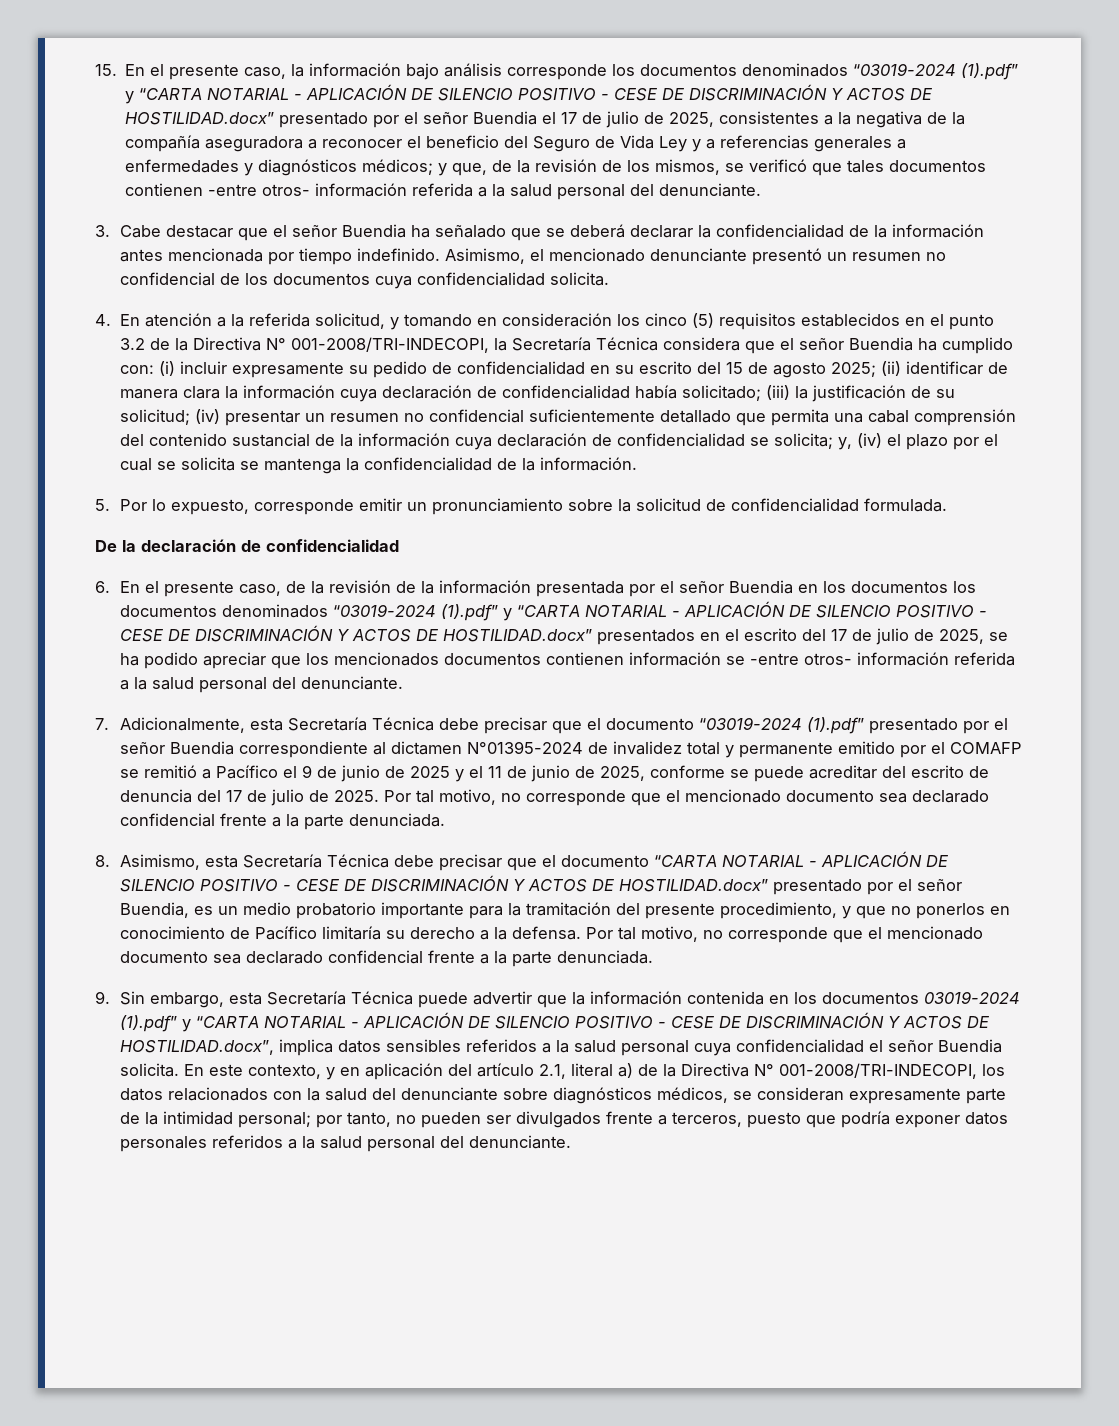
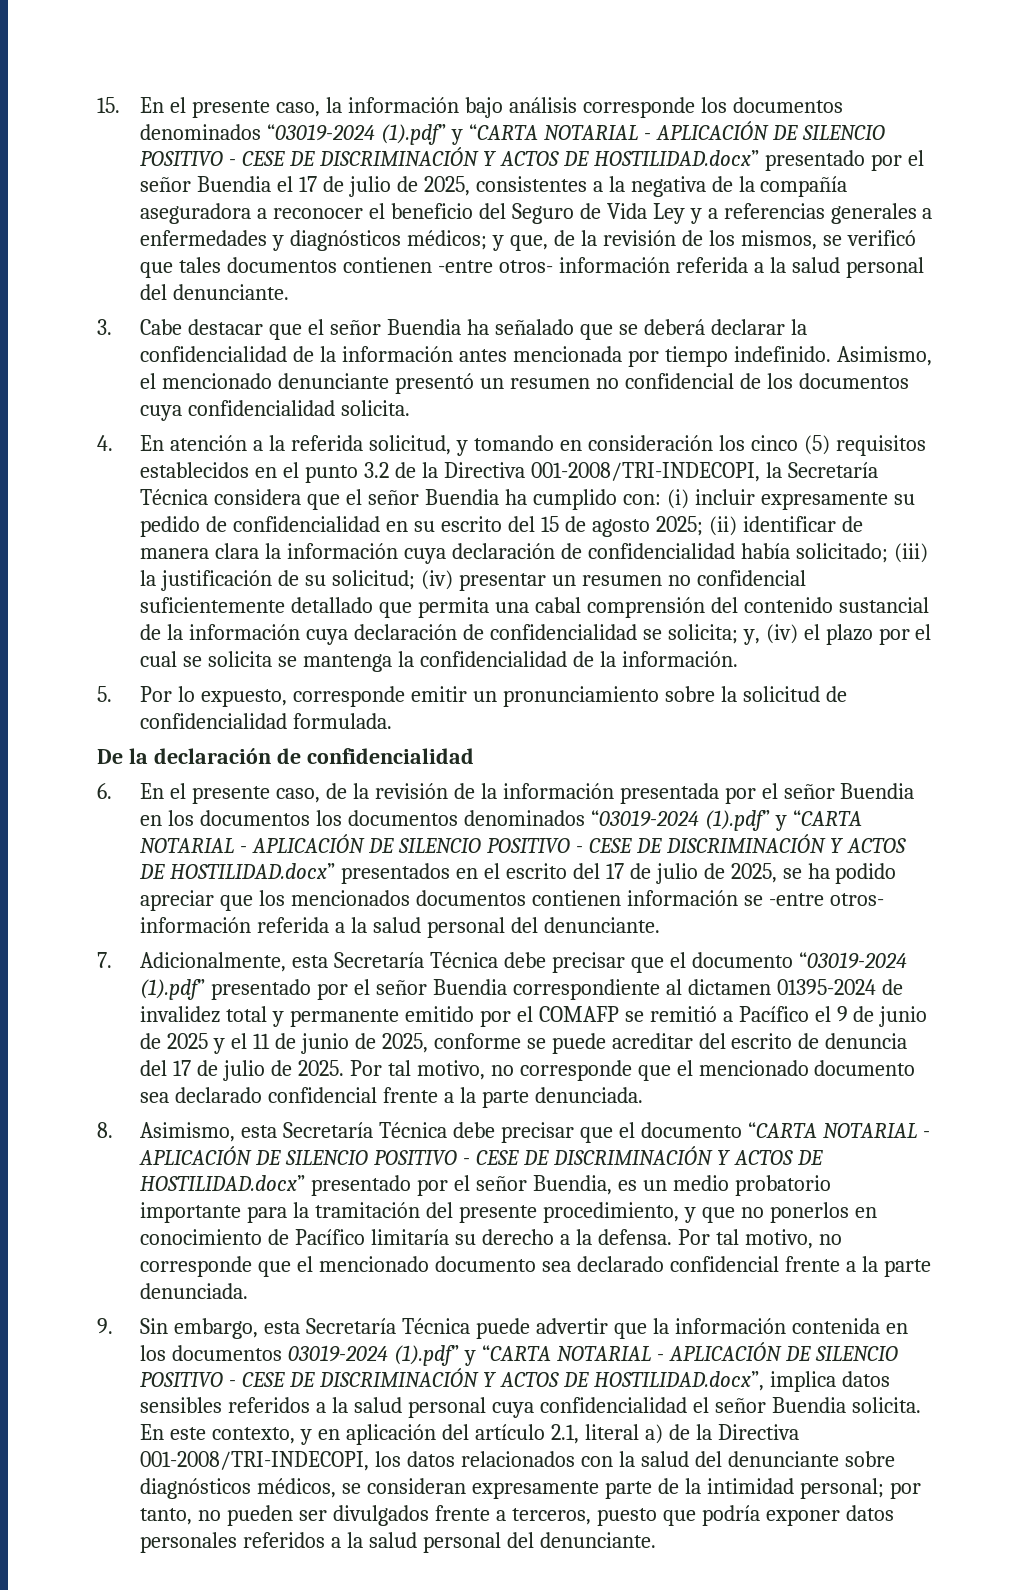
- 4. En atención a la referida solicitud, y tomando en consideración los cinco (5) requisitos establecidos en el punto 3.2 de la Directiva N° 001-2008/TRI-INDECOPI, la Secretaría Técnica considera que el señor Buendia ha cumplido con:
+ 4. En atención a la referida solicitud, y tomando en consideración los cinco (5) requisitos establecidos en el punto 3.2 de la Directiva 001-2008/TRI-INDECOPI, la Secretaría Técnica considera que el señor Buendia ha cumplido con:
- 7. Adicionalmente, esta Secretaría Técnica debe precisar que el documento “03019-2024 (1).pdf” presentado por el señor Buendia correspondiente al dictamen N°01395-2024 de invalidez total y permanente emitido por el COMAFP se remitió a Pacífico el 9 de junio de 2025 y el 11 de junio de 2025, conforme se puede acreditar del escrito de denuncia del 17 de julio de 2025.
+ 7. Adicionalmente, esta Secretaría Técnica debe precisar que el documento “03019-2024 (1).pdf” presentado por el señor Buendia correspondiente al dictamen 01395-2024 de invalidez total y permanente emitido por el COMAFP se remitió a Pacífico el 9 de junio de 2025 y el 11 de junio de 2025, conforme se puede acreditar del escrito de denuncia del 17 de julio de 2025.
- En este contexto, y en aplicación del artículo 2.1, literal a) de la Directiva N° 001-2008/TRI-INDECOPI, los datos relacionados con la salud del denunciante sobre diagnósticos médicos, se consideran expresamente parte de la intimidad personal; por tanto, no pueden ser divulgados frente a terceros, puesto que podría exponer datos personales referidos a la salud personal del denunciante.
+ En este contexto, y en aplicación del artículo 2.1, literal a) de la Directiva 001-2008/TRI-INDECOPI, los datos relacionados con la salud del denunciante sobre diagnósticos médicos, se consideran expresamente parte de la intimidad personal; por tanto, no pueden ser divulgados frente a terceros, puesto que podría exponer datos personales referidos a la salud personal del denunciante.

